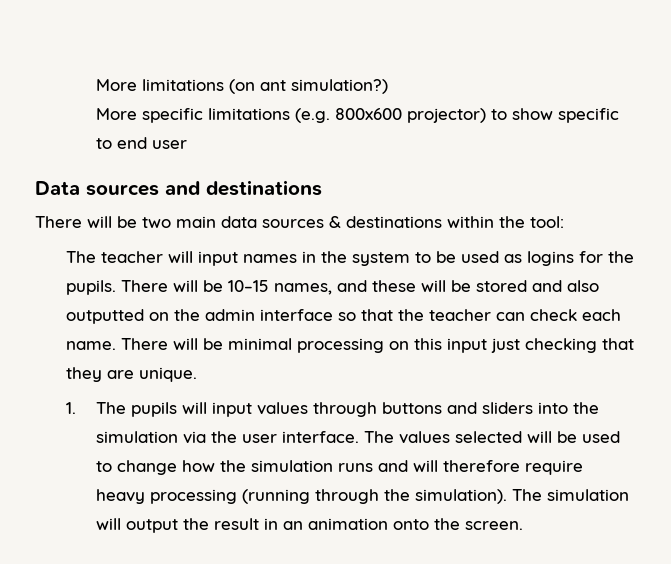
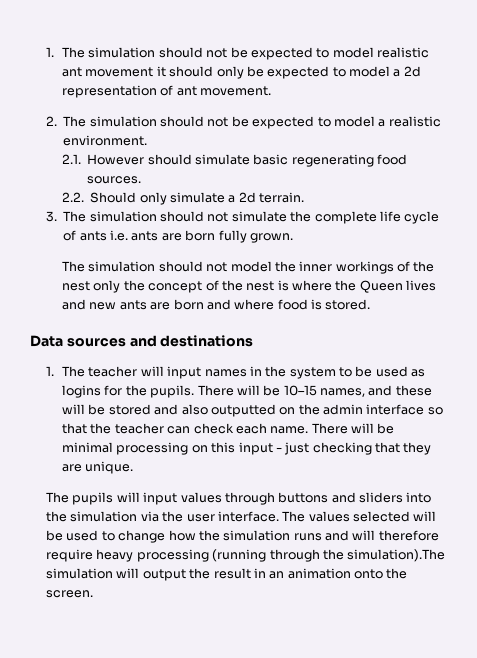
- More limitations (on ant simulation?)
- More specific limitations (e.g. 800x600 projector) to show specific to end user
+ 1. The simulation should not be expected to model realistic ant movement it should only be expected to model a 2d representation of ant movement.
+ 2. The simulation should not be expected to model a realistic environment.
+ 2.1. However should simulate basic regenerating food sources.
+ 2.2. Should only simulate a 2d terrain.
+ 3. The simulation should not simulate the complete life cycle of ants i.e. ants are born fully grown.
+ The simulation should not model the inner workings of the nest only the concept of the nest is where the Queen lives and new ants are born and where food is stored.
  Data sources and destinations
- There will be two main data sources & destinations within the tool:
- The teacher will input names in the system to be used as logins for the pupils.
+ 1. The teacher will input names in the system to be used as logins for the pupils.
- There will be minimal processing on this input just checking that they are unique.
+ There will be minimal processing on this input - just checking that they are unique.
- 1. The pupils will input values through buttons and sliders into the simulation via the user interface.
+ The pupils will input values through buttons and sliders into the simulation via the user interface.
- The values selected will be used to change how the simulation runs and will therefore require heavy processing (running through the simulation). The simulation will output the result in an animation onto the screen.
+ The values selected will be used to change how the simulation runs and will therefore require heavy processing (running through the simulation).The simulation will output the result in an animation onto the screen.

